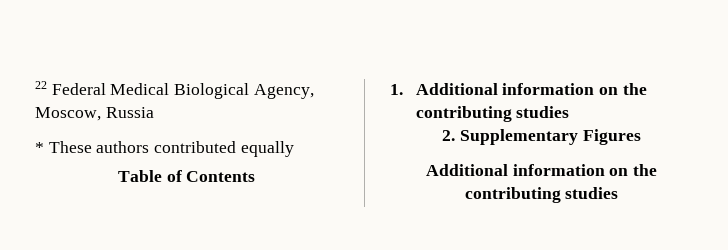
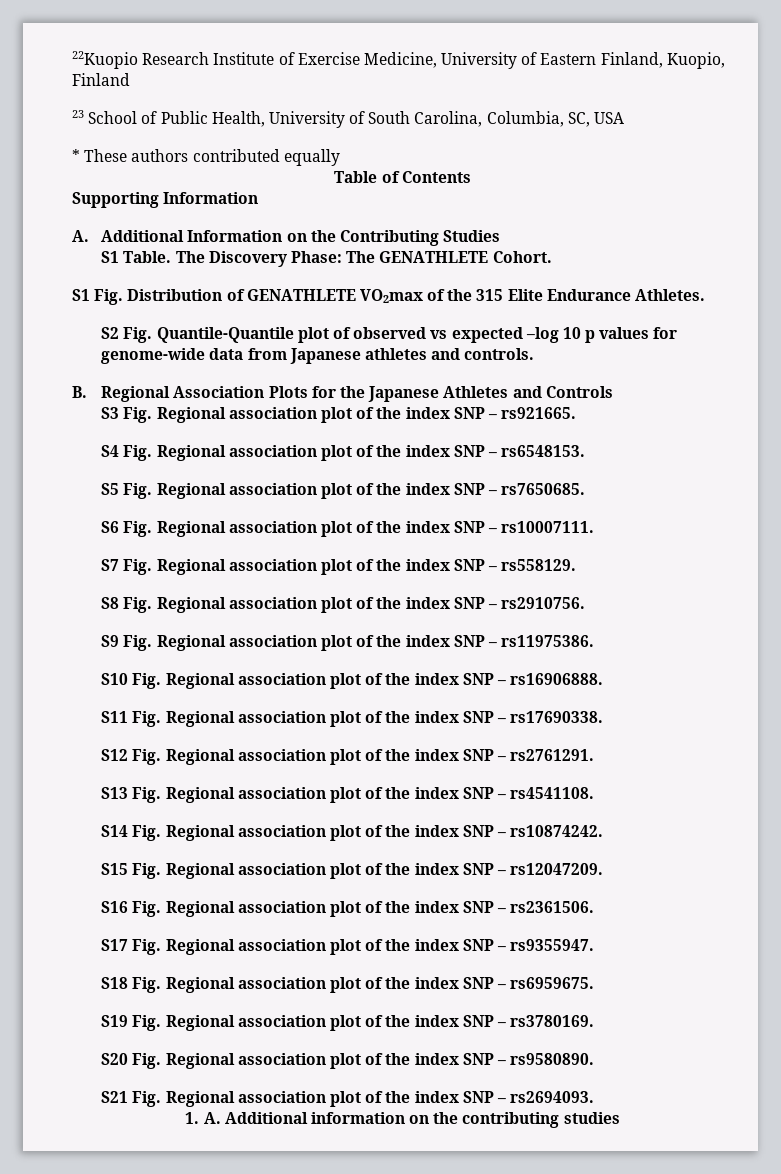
- 22 Federal Medical Biological Agency, Moscow, Russia
+ 22Kuopio Research Institute of Exercise Medicine, University of Eastern Finland, Kuopio, Finland
+ 23 School of Public Health, University of South Carolina, Columbia, SC, USA
- 1. Additional information on the contributing studies
- 2. Supplementary Figures
- Additional information on the contributing studies
+ Supporting Information
+ A. Additional Information on the Contributing Studies
+ S1 Table. The Discovery Phase: The GENATHLETE Cohort.
+ S1 Fig. Distribution of GENATHLETE VO2max of the 315 Elite Endurance Athletes.
+ S2 Fig. Quantile-Quantile plot of observed vs expected –log 10 p values for genome-wide data from Japanese athletes and controls.
+ B. Regional Association Plots for the Japanese Athletes and Controls
+ S3 Fig. Regional association plot of the index SNP – rs921665.
+ S4 Fig. Regional association plot of the index SNP – rs6548153.
+ S5 Fig. Regional association plot of the index SNP – rs7650685.
+ S6 Fig. Regional association plot of the index SNP – rs10007111.
+ S7 Fig. Regional association plot of the index SNP – rs558129.
+ S8 Fig. Regional association plot of the index SNP – rs2910756.
+ S9 Fig. Regional association plot of the index SNP – rs11975386.
+ S10 Fig. Regional association plot of the index SNP – rs16906888.
+ S11 Fig. Regional association plot of the index SNP – rs17690338.
+ S12 Fig. Regional association plot of the index SNP – rs2761291.
+ S13 Fig. Regional association plot of the index SNP – rs4541108.
+ S14 Fig. Regional association plot of the index SNP – rs10874242.
+ S15 Fig. Regional association plot of the index SNP – rs12047209.
+ S16 Fig. Regional association plot of the index SNP – rs2361506.
+ S17 Fig. Regional association plot of the index SNP – rs9355947.
+ S18 Fig. Regional association plot of the index SNP – rs6959675.
+ S19 Fig. Regional association plot of the index SNP – rs3780169.
+ S20 Fig. Regional association plot of the index SNP – rs9580890.
+ S21 Fig. Regional association plot of the index SNP – rs2694093.
+ 1. A. Additional information on the contributing studies

